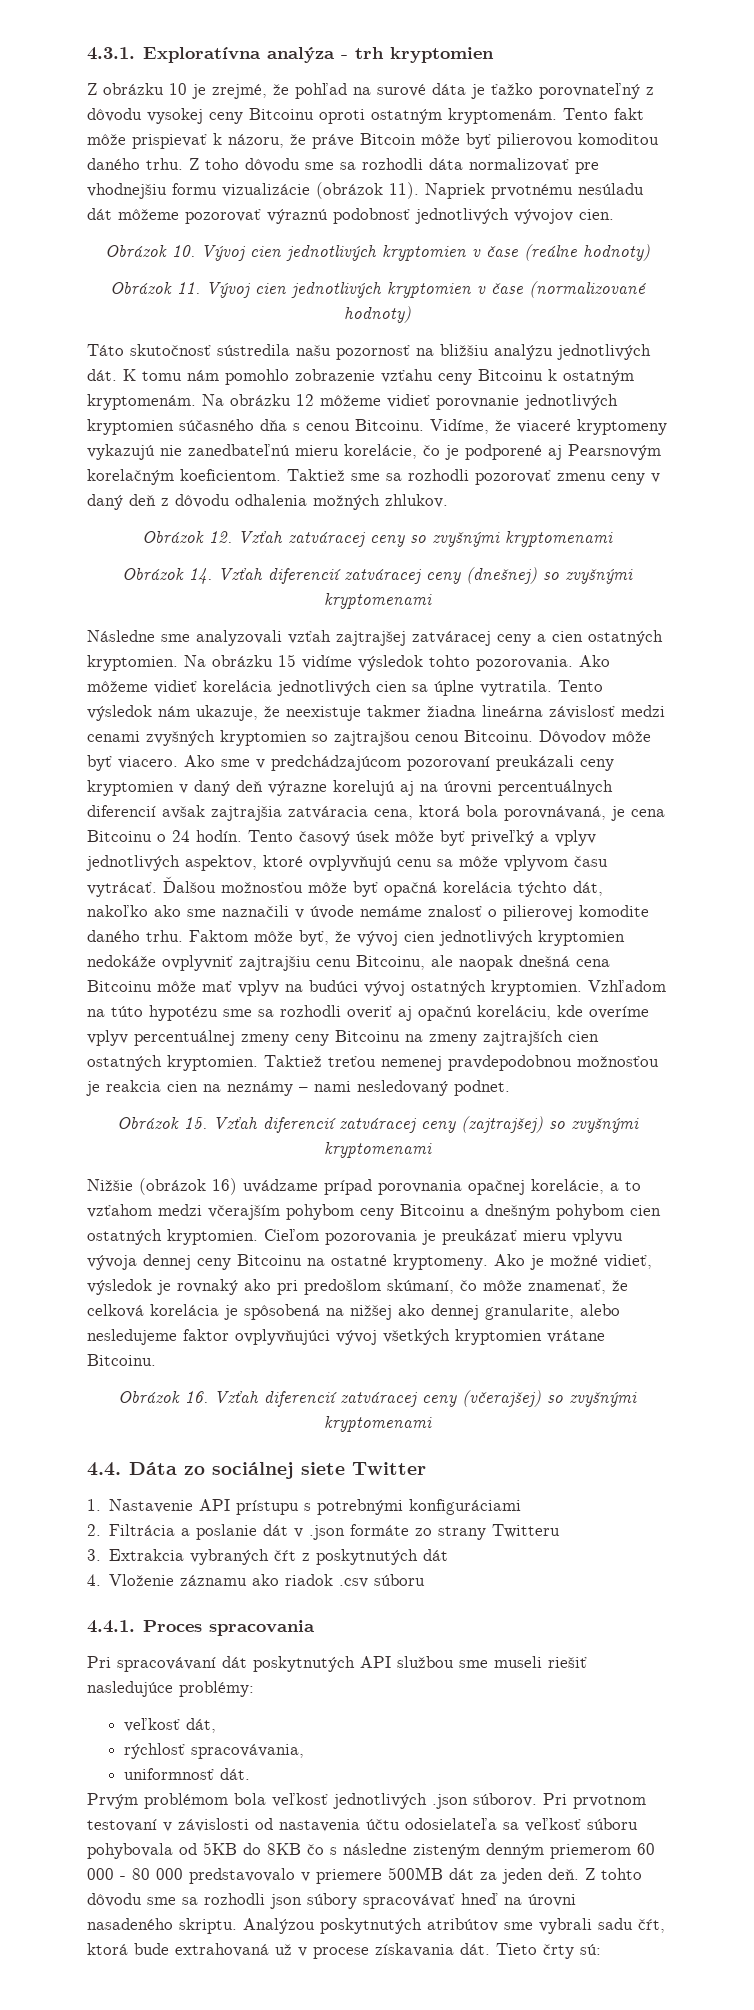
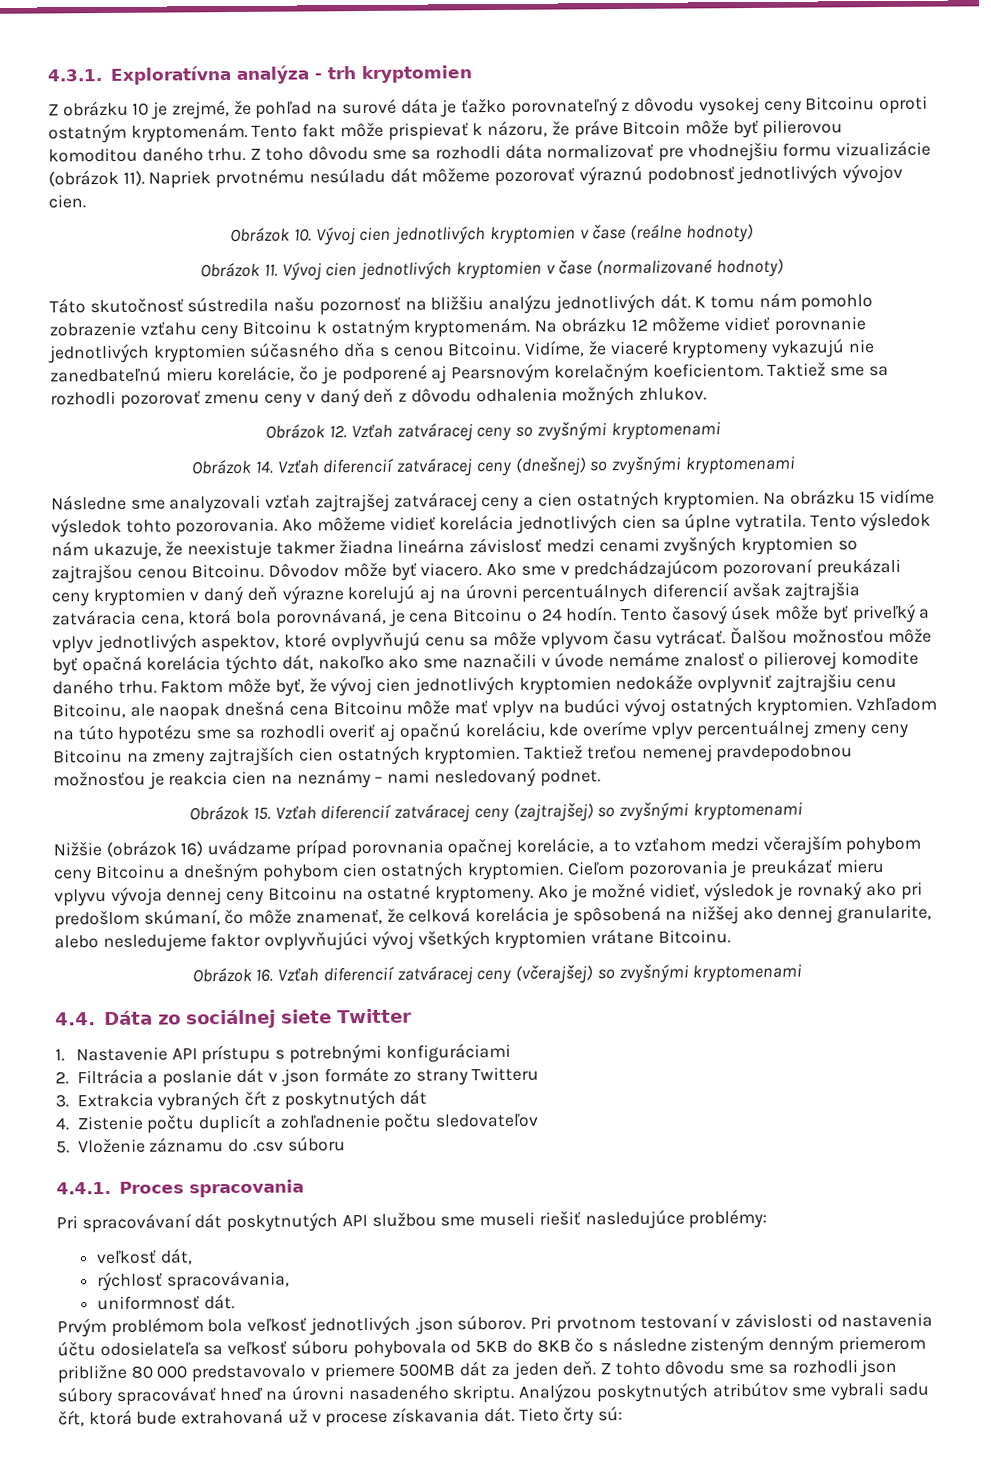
- 4. Vloženie záznamu ako riadok .csv súboru
+ 4. Zistenie počtu duplicít a zohľadnenie počtu sledovateľov
+ 5. Vloženie záznamu do .csv súboru
- Pri prvotnom testovaní v závislosti od nastavenia účtu odosielateľa sa veľkosť súboru pohybovala od 5KB do 8KB čo s následne zisteným denným priemerom 60 000 - 80 000 predstavovalo v priemere 500MB dát za jeden deň.
+ Pri prvotnom testovaní v závislosti od nastavenia účtu odosielateľa sa veľkosť súboru pohybovala od 5KB do 8KB čo s následne zisteným denným priemerom približne 80 000 predstavovalo v priemere 500MB dát za jeden deň.

